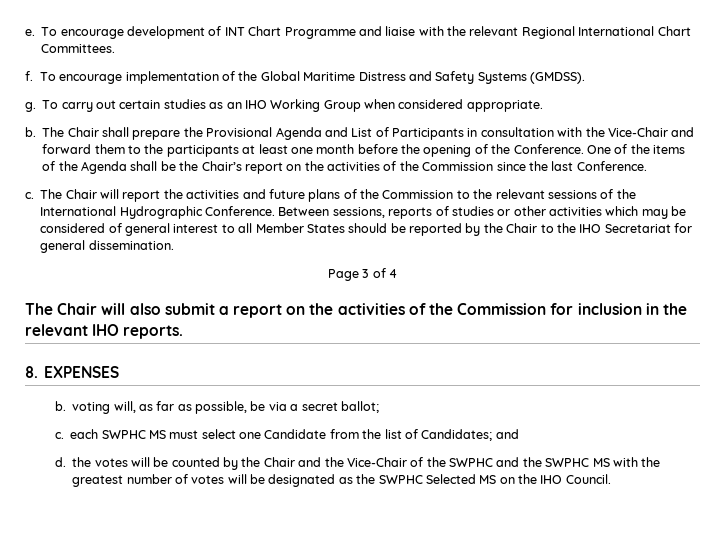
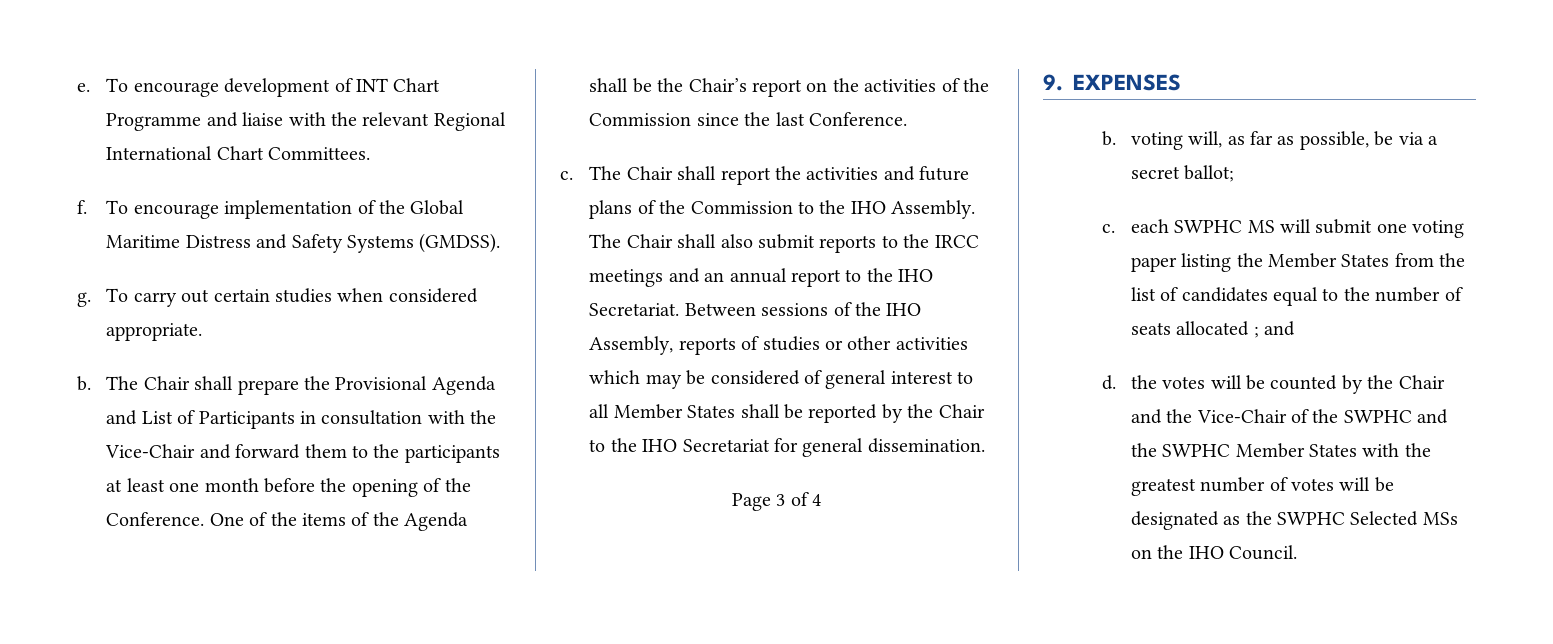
- To carry out certain studies as an IHO Working Group when considered appropriate.
+ To carry out certain studies when considered appropriate.
- The Chair will report the activities and future plans of the Commission to the relevant sessions of the International Hydrographic Conference. Between sessions, reports of studies or other activities which may be considered of general interest to all Member States should be reported by the Chair to the IHO Secretariat for general dissemination.
+ The Chair shall report the activities and future plans of the Commission to the IHO Assembly. The Chair shall also submit reports to the IRCC meetings and an annual report to the IHO Secretariat. Between sessions of the IHO Assembly, reports of studies or other activities which may be considered of general interest to all Member States shall be reported by the Chair to the IHO Secretariat for general dissemination.
- The Chair will also submit a report on the activities of the Commission for inclusion in the relevant IHO reports.
- 8. EXPENSES
+ 9. EXPENSES
- c. each SWPHC MS must select one Candidate from the list of Candidates; and
+ c. each SWPHC MS will submit one voting paper listing the Member States from the list of candidates equal to the number of seats allocated ; and
- d. the votes will be counted by the Chair and the Vice-Chair of the SWPHC and the SWPHC MS with the greatest number of votes will be designated as the SWPHC Selected MS on the IHO Council.
+ d. the votes will be counted by the Chair and the Vice-Chair of the SWPHC and the SWPHC Member States with the greatest number of votes will be designated as the SWPHC Selected MSs on the IHO Council.

